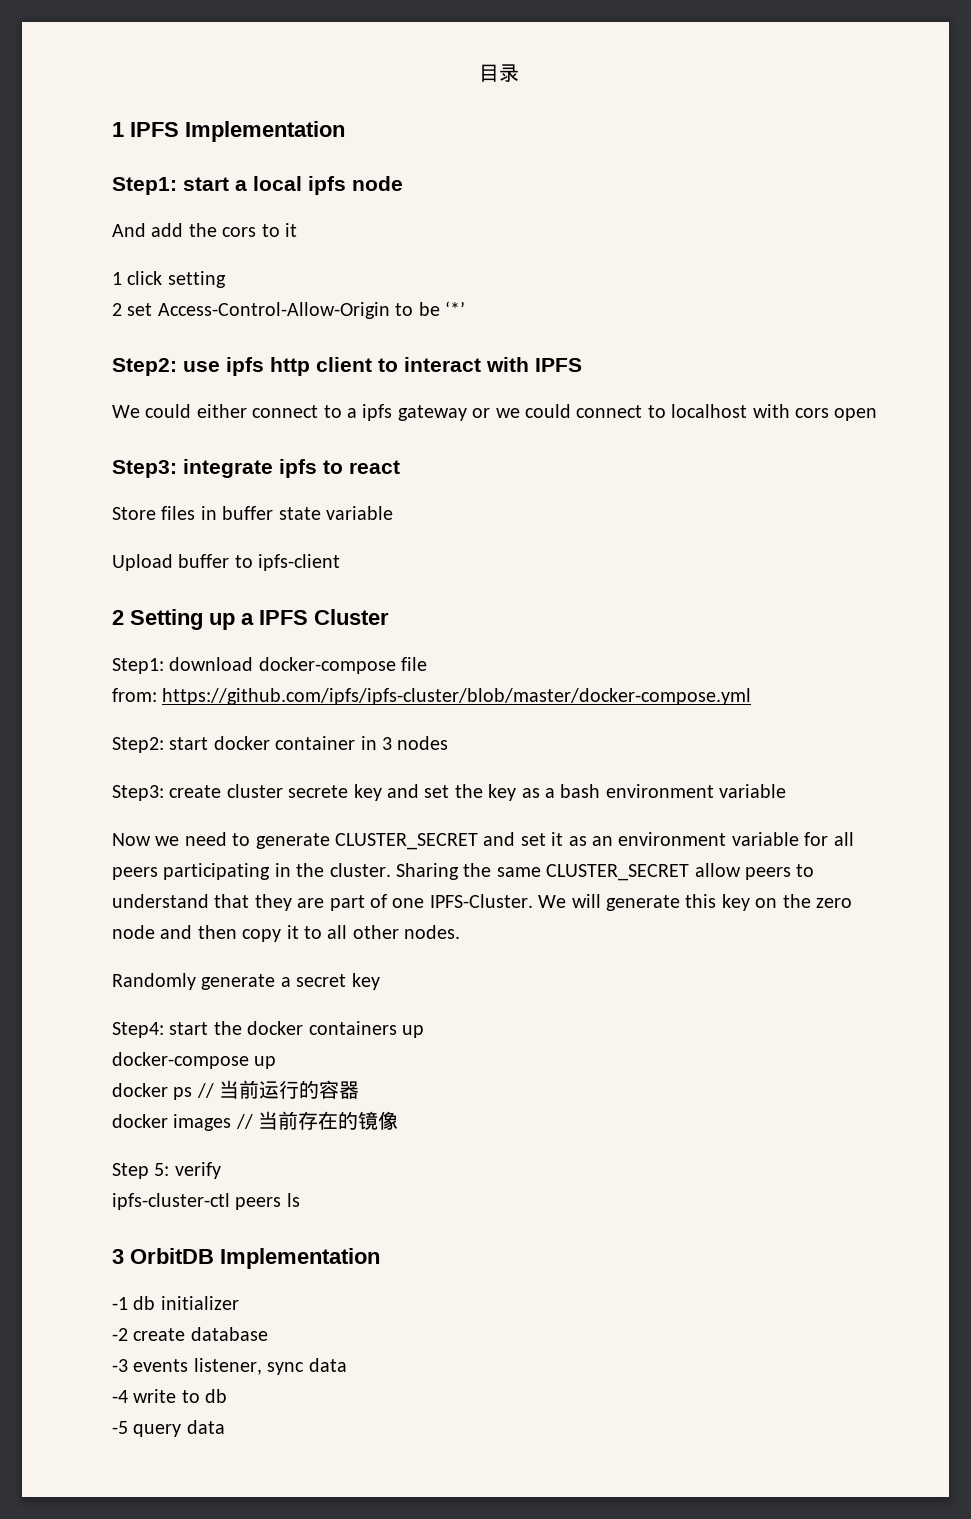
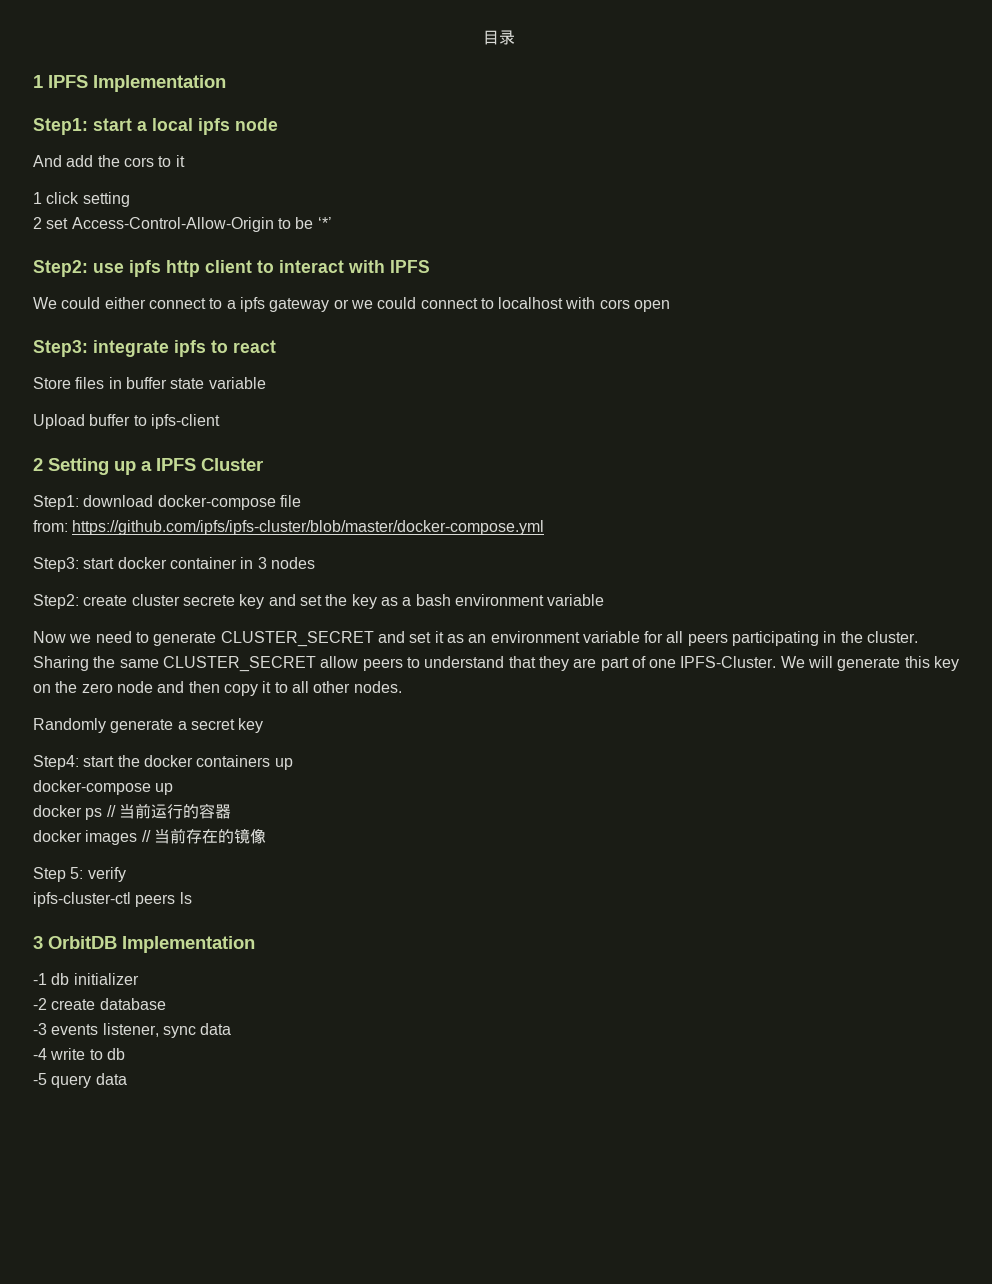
- Step2: start docker container in 3 nodes
+ Step3: start docker container in 3 nodes
- Step3: create cluster secrete key and set the key as a bash environment variable
+ Step2: create cluster secrete key and set the key as a bash environment variable

